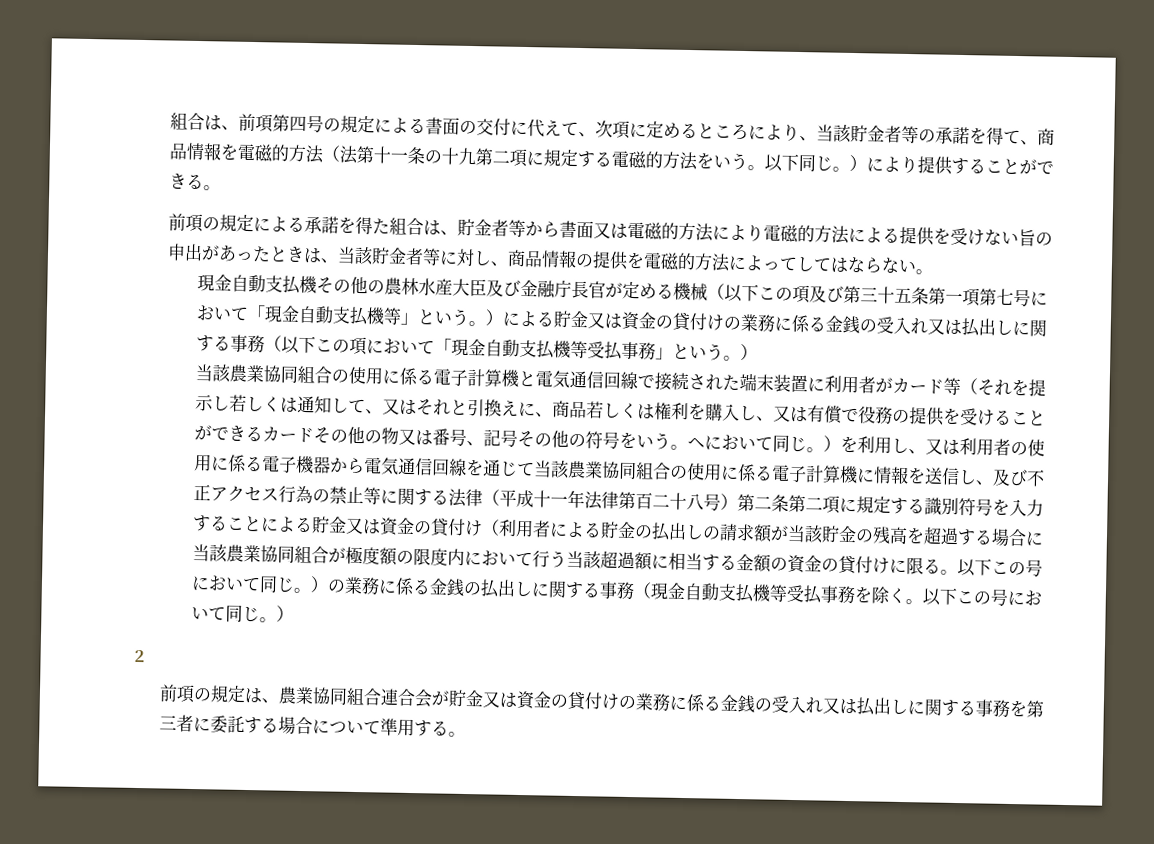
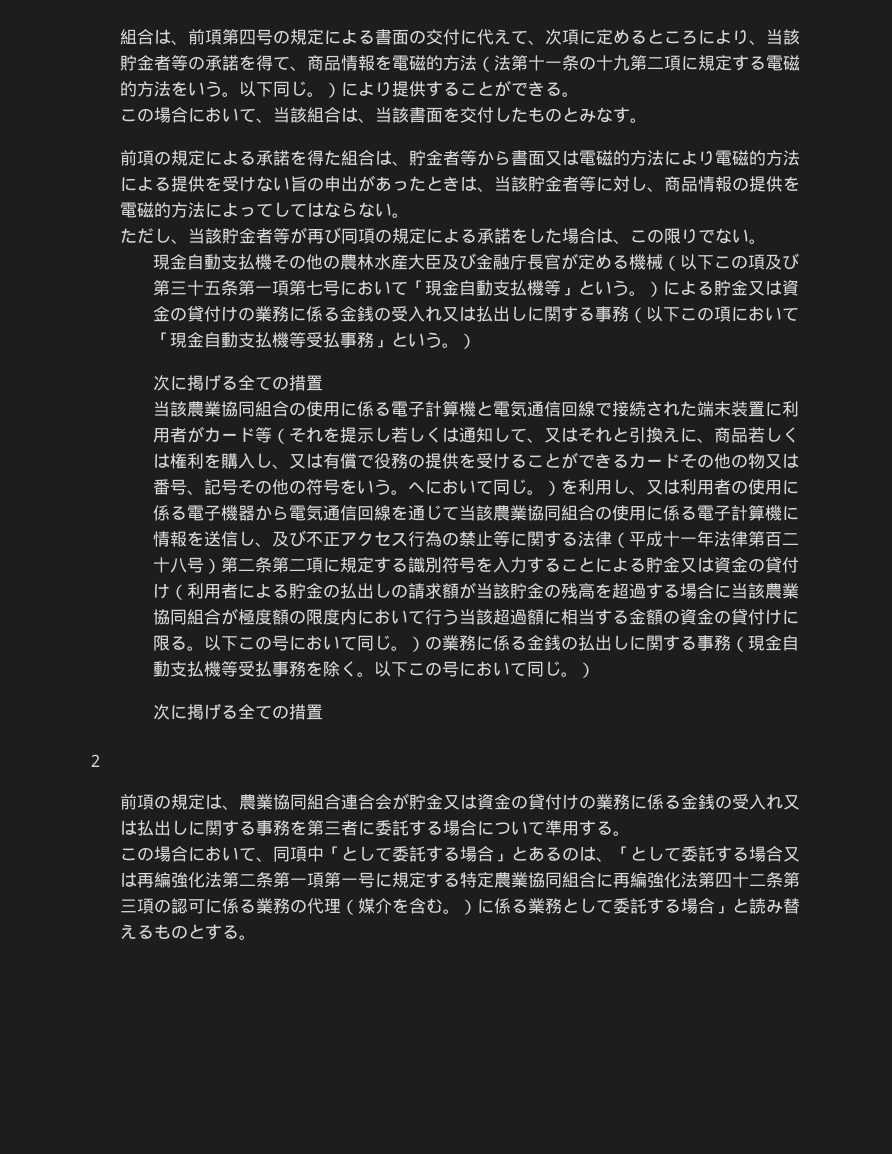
+ この場合において、当該組合は、当該書面を交付したものとみなす。
+ ただし、当該貯金者等が再び同項の規定による承諾をした場合は、この限りでない。
  現金自動支払機その他の農林水産大臣及び金融庁長官が定める機械（以下この項及び第三十五条第一項第七号において「現金自動支払機等」という。）による貯金又は資金の貸付けの業務に係る金銭の受入れ又は払出しに関する事務（以下この項において「現金自動支払機等受払事務」という。）
+ 次に掲げる全ての措置
  以下この号において同じ。）の業務に係る金銭の払出しに関する事務（現金自動支払機等受払事務を除く。以下この号において同じ。）
+ 次に掲げる全ての措置
+ この場合において、同項中「として委託する場合」とあるのは、「として委託する場合又は再編強化法第二条第一項第一号に規定する特定農業協同組合に再編強化法第四十二条第三項の認可に係る業務の代理（媒介を含む。）に係る業務として委託する場合」と読み替えるものとする。

